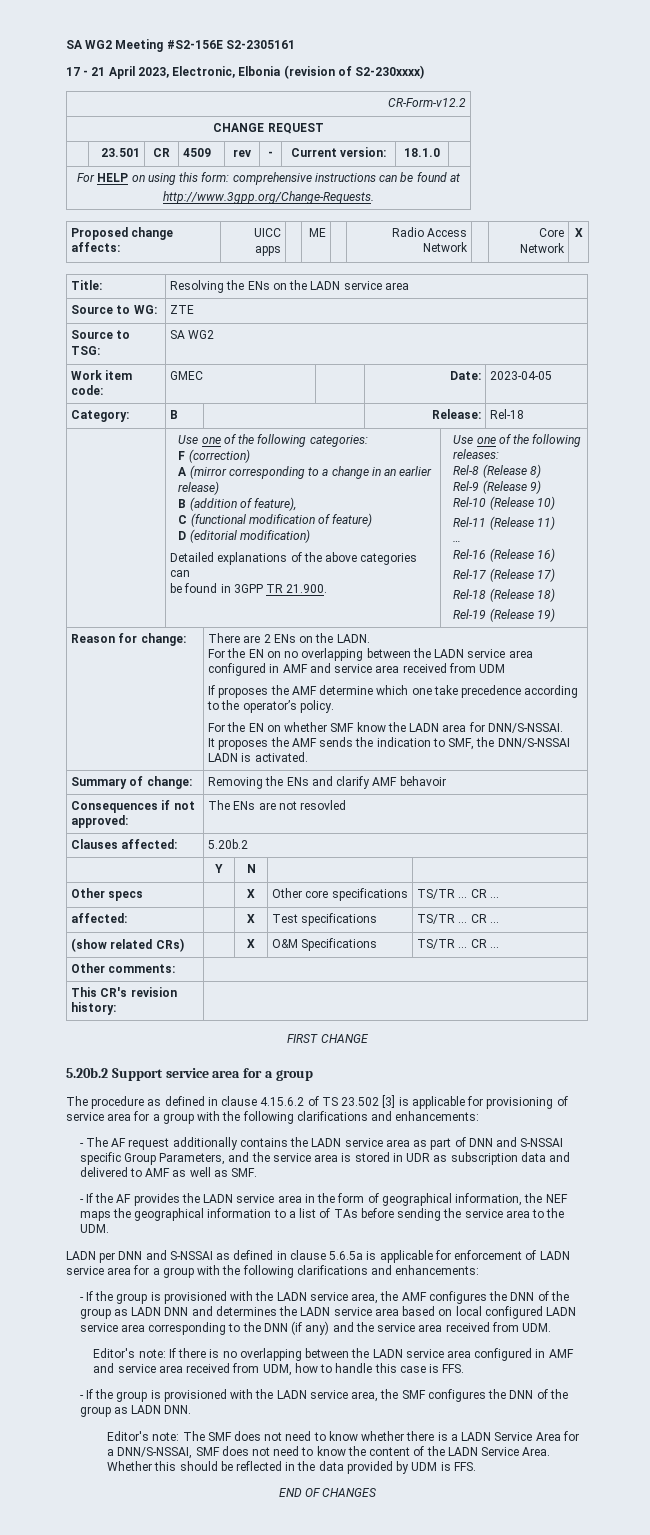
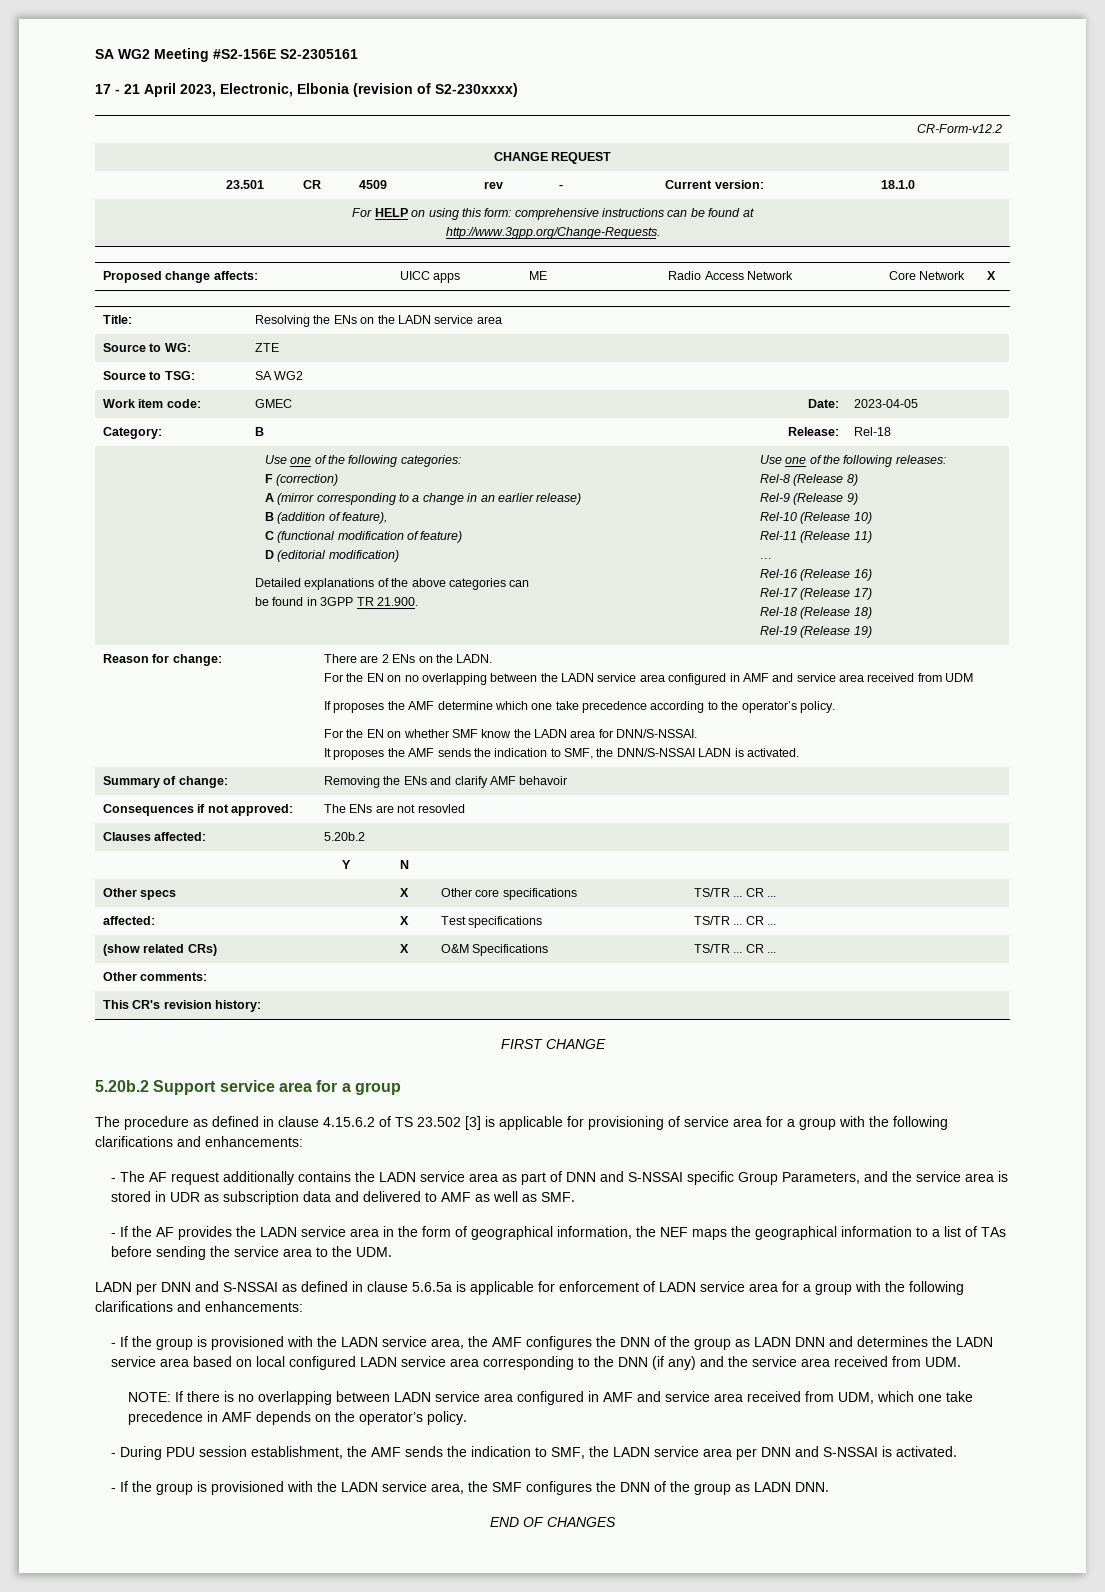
- Editor's note: If there is no overlapping between the LADN service area configured in AMF and service area received from UDM, how to handle this case is FFS.
+ NOTE: If there is no overlapping between LADN service area configured in AMF and service area received from UDM, which one take precedence in AMF depends on the operator’s policy.
+ - During PDU session establishment, the AMF sends the indication to SMF, the LADN service area per DNN and S-NSSAI is activated.
- Editor's note: The SMF does not need to know whether there is a LADN Service Area for a DNN/S-NSSAI, SMF does not need to know the content of the LADN Service Area. Whether this should be reflected in the data provided by UDM is FFS.

